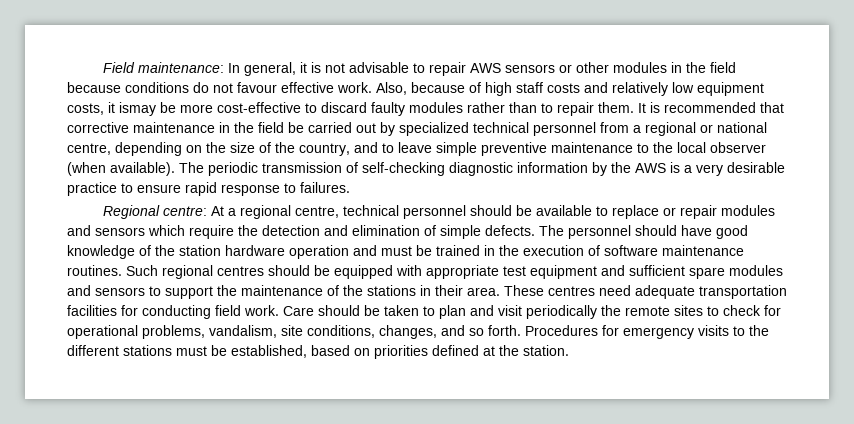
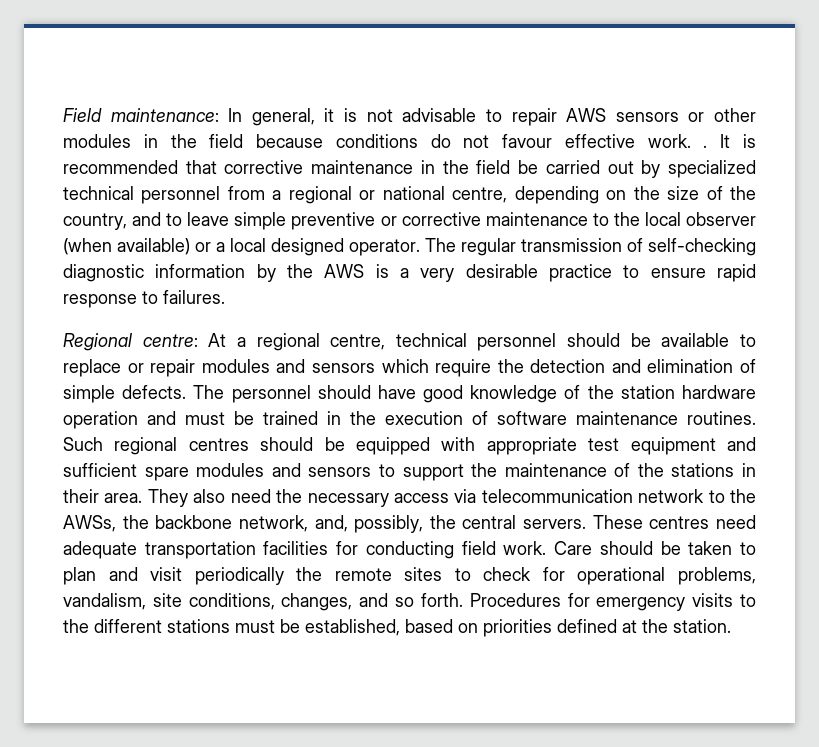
- Field maintenance: In general, it is not advisable to repair AWS sensors or other modules in the field because conditions do not favour effective work. Also, because of high staff costs and relatively low equipment costs, it ismay be more cost-effective to discard faulty modules rather than to repair them.
+ Field maintenance: In general, it is not advisable to repair AWS sensors or other modules in the field because conditions do not favour effective work. .
- It is recommended that corrective maintenance in the field be carried out by specialized technical personnel from a regional or national centre, depending on the size of the country, and to leave simple preventive maintenance to the local observer (when available). The periodic transmission of self-checking diagnostic information by the AWS is a very desirable practice to ensure rapid response to failures.
+ It is recommended that corrective maintenance in the field be carried out by specialized technical personnel from a regional or national centre, depending on the size of the country, and to leave simple preventive or corrective maintenance to the local observer (when available) or a local designed operator. The regular transmission of self-checking diagnostic information by the AWS is a very desirable practice to ensure rapid response to failures.
+ They also need the necessary access via telecommunication network to the AWSs, the backbone network, and, possibly, the central servers.

